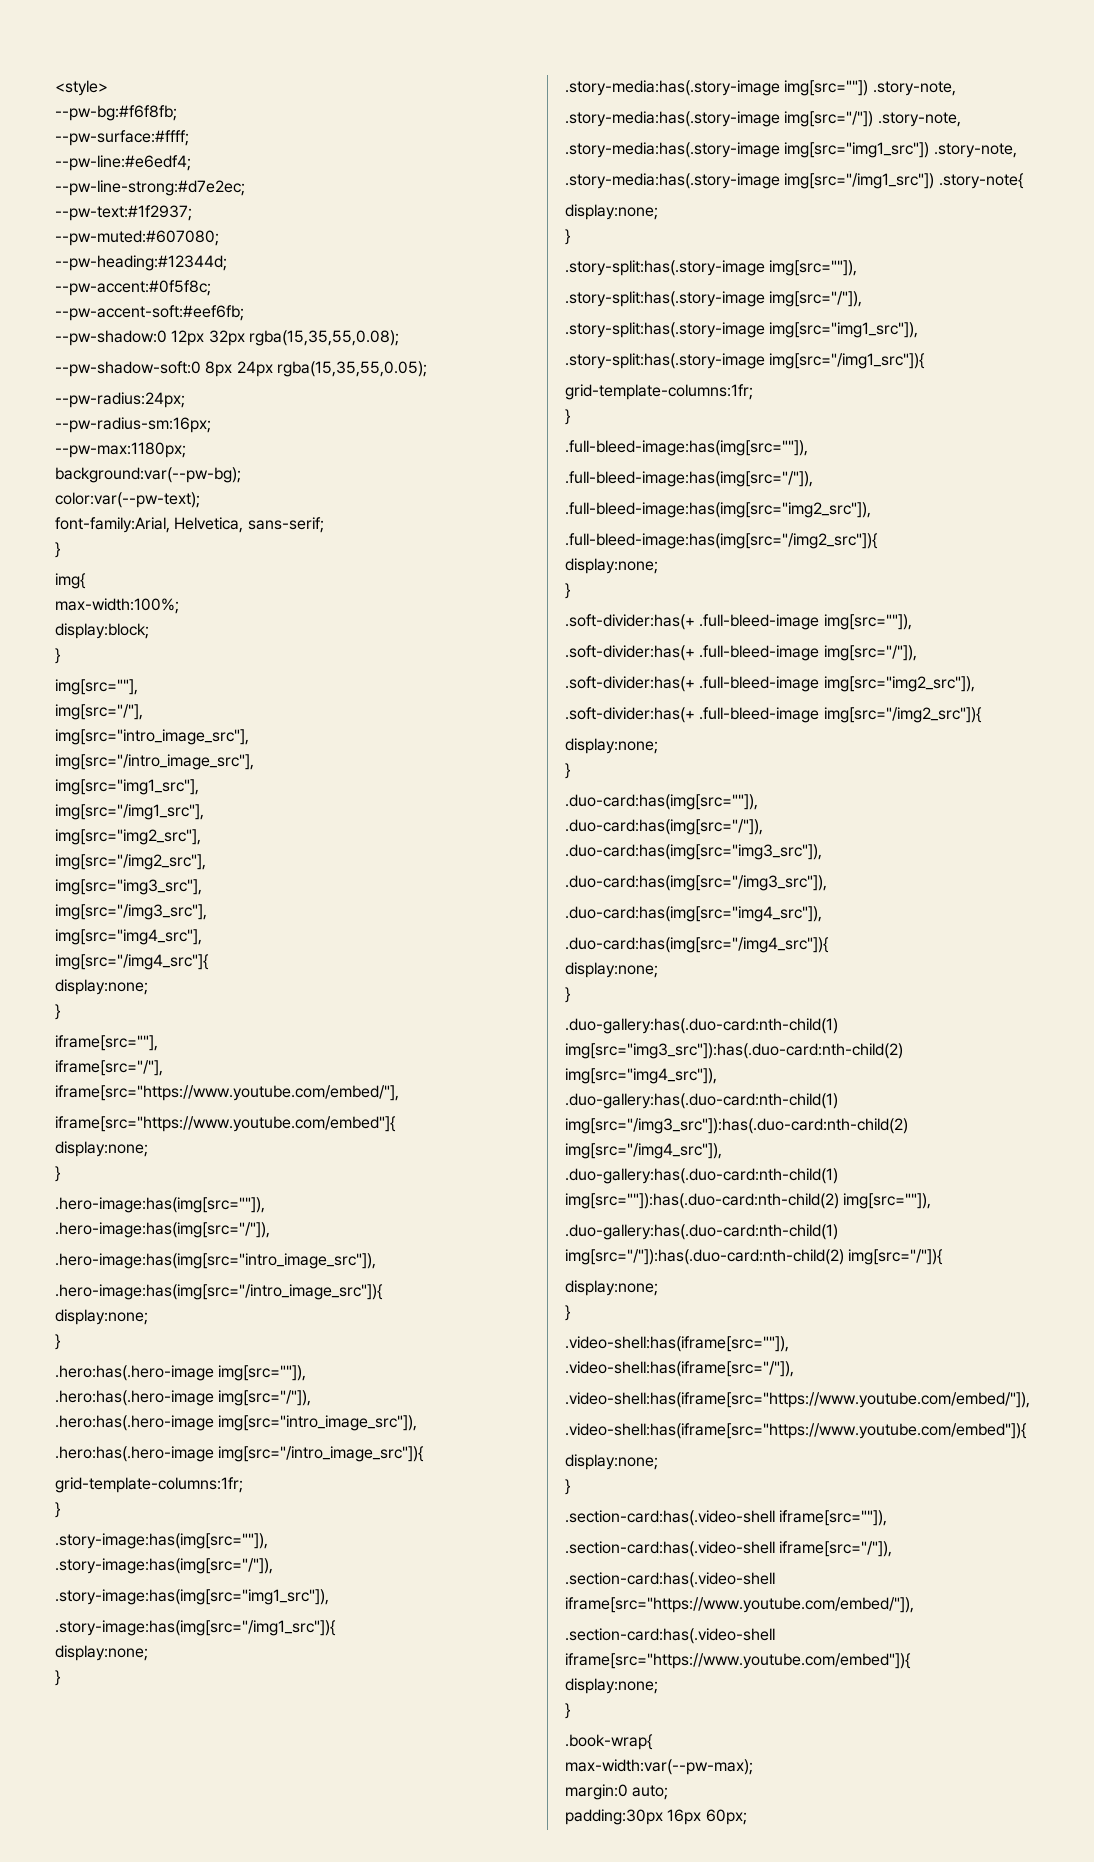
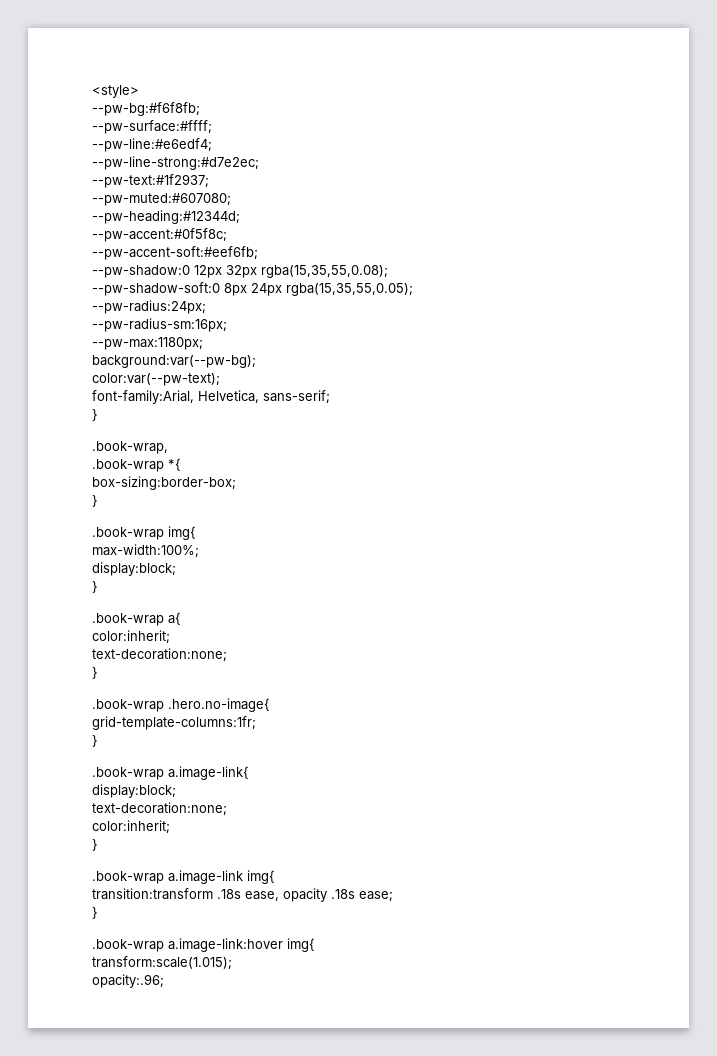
- img{
+ .book-wrap,
+ .book-wrap *{
+ box-sizing:border-box;
+ }
+ .book-wrap img{
  max-width:100%;
  display:block;
  }
- img[src=""],
- img[src="/"],
- img[src="intro_image_src"],
- img[src="/intro_image_src"],
- img[src="img1_src"],
- img[src="/img1_src"],
- img[src="img2_src"],
- img[src="/img2_src"],
- img[src="img3_src"],
- img[src="/img3_src"],
- img[src="img4_src"],
- img[src="/img4_src"]{
- display:none;
+ .book-wrap a{
+ color:inherit;
+ text-decoration:none;
  }
- iframe[src=""],
- iframe[src="/"],
- iframe[src="https://www.youtube.com/embed/"],
- iframe[src="https://www.youtube.com/embed"]{
- display:none;
- }
- .hero-image:has(img[src=""]),
- .hero-image:has(img[src="/"]),
- .hero-image:has(img[src="intro_image_src"]),
- .hero-image:has(img[src="/intro_image_src"]){
- display:none;
- }
- .hero:has(.hero-image img[src=""]),
- .hero:has(.hero-image img[src="/"]),
- .hero:has(.hero-image img[src="intro_image_src"]),
- .hero:has(.hero-image img[src="/intro_image_src"]){
+ .book-wrap .hero.no-image{
  grid-template-columns:1fr;
  }
- .story-image:has(img[src=""]),
- .story-image:has(img[src="/"]),
- .story-image:has(img[src="img1_src"]),
- .story-image:has(img[src="/img1_src"]){
- display:none;
+ .book-wrap a.image-link{
+ display:block;
+ text-decoration:none;
+ color:inherit;
  }
- .story-media:has(.story-image img[src=""]) .story-note,
- .story-media:has(.story-image img[src="/"]) .story-note,
- .story-media:has(.story-image img[src="img1_src"]) .story-note,
- .story-media:has(.story-image img[src="/img1_src"]) .story-note{
- display:none;
+ .book-wrap a.image-link img{
+ transition:transform .18s ease, opacity .18s ease;
  }
- .story-split:has(.story-image img[src=""]),
- .story-split:has(.story-image img[src="/"]),
- .story-split:has(.story-image img[src="img1_src"]),
- .story-split:has(.story-image img[src="/img1_src"]){
- grid-template-columns:1fr;
- }
- .full-bleed-image:has(img[src=""]),
- .full-bleed-image:has(img[src="/"]),
- .full-bleed-image:has(img[src="img2_src"]),
- .full-bleed-image:has(img[src="/img2_src"]){
- display:none;
- }
- .soft-divider:has(+ .full-bleed-image img[src=""]),
- .soft-divider:has(+ .full-bleed-image img[src="/"]),
- .soft-divider:has(+ .full-bleed-image img[src="img2_src"]),
- .soft-divider:has(+ .full-bleed-image img[src="/img2_src"]){
- display:none;
- }
- .duo-card:has(img[src=""]),
- .duo-card:has(img[src="/"]),
- .duo-card:has(img[src="img3_src"]),
- .duo-card:has(img[src="/img3_src"]),
- .duo-card:has(img[src="img4_src"]),
- .duo-card:has(img[src="/img4_src"]){
- display:none;
- }
- .duo-gallery:has(.duo-card:nth-child(1) img[src="img3_src"]):has(.duo-card:nth-child(2) img[src="img4_src"]),
- .duo-gallery:has(.duo-card:nth-child(1) img[src="/img3_src"]):has(.duo-card:nth-child(2) img[src="/img4_src"]),
- .duo-gallery:has(.duo-card:nth-child(1) img[src=""]):has(.duo-card:nth-child(2) img[src=""]),
- .duo-gallery:has(.duo-card:nth-child(1) img[src="/"]):has(.duo-card:nth-child(2) img[src="/"]){
- display:none;
- }
- .video-shell:has(iframe[src=""]),
- .video-shell:has(iframe[src="/"]),
- .video-shell:has(iframe[src="https://www.youtube.com/embed/"]),
- .video-shell:has(iframe[src="https://www.youtube.com/embed"]){
- display:none;
- }
- .section-card:has(.video-shell iframe[src=""]),
- .section-card:has(.video-shell iframe[src="/"]),
- .section-card:has(.video-shell iframe[src="https://www.youtube.com/embed/"]),
- .section-card:has(.video-shell iframe[src="https://www.youtube.com/embed"]){
- display:none;
- }
- .book-wrap{
- max-width:var(--pw-max);
- margin:0 auto;
- padding:30px 16px 60px;
+ .book-wrap a.image-link:hover img{
+ transform:scale(1.015);
+ opacity:.96;

